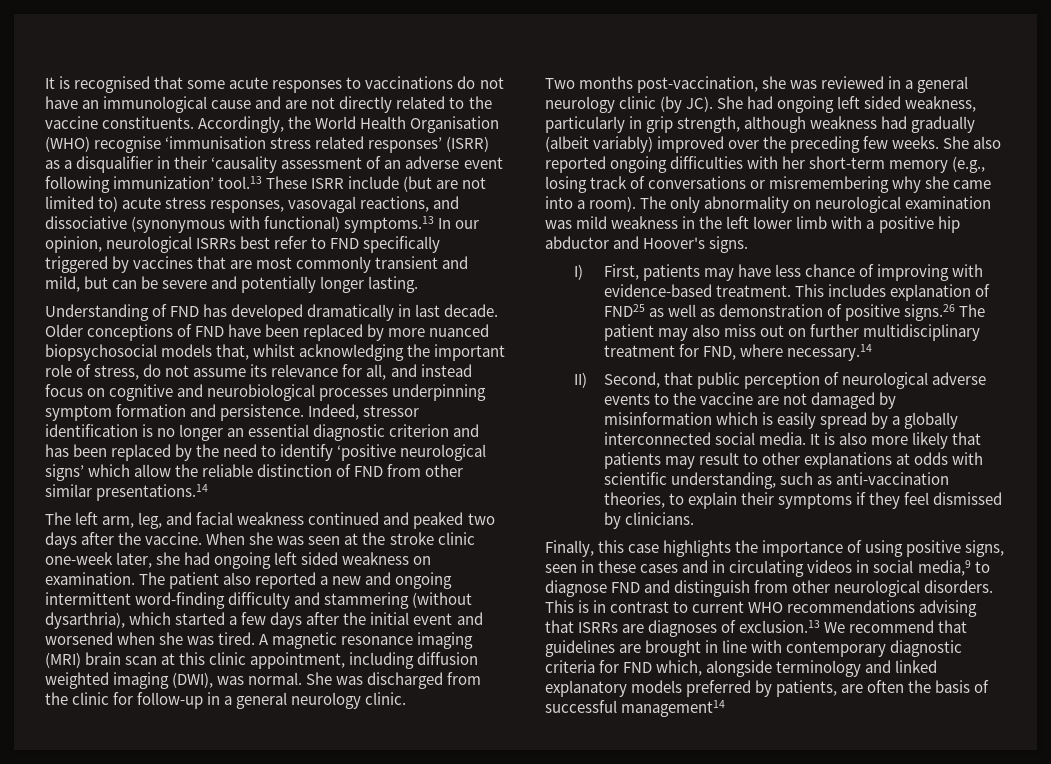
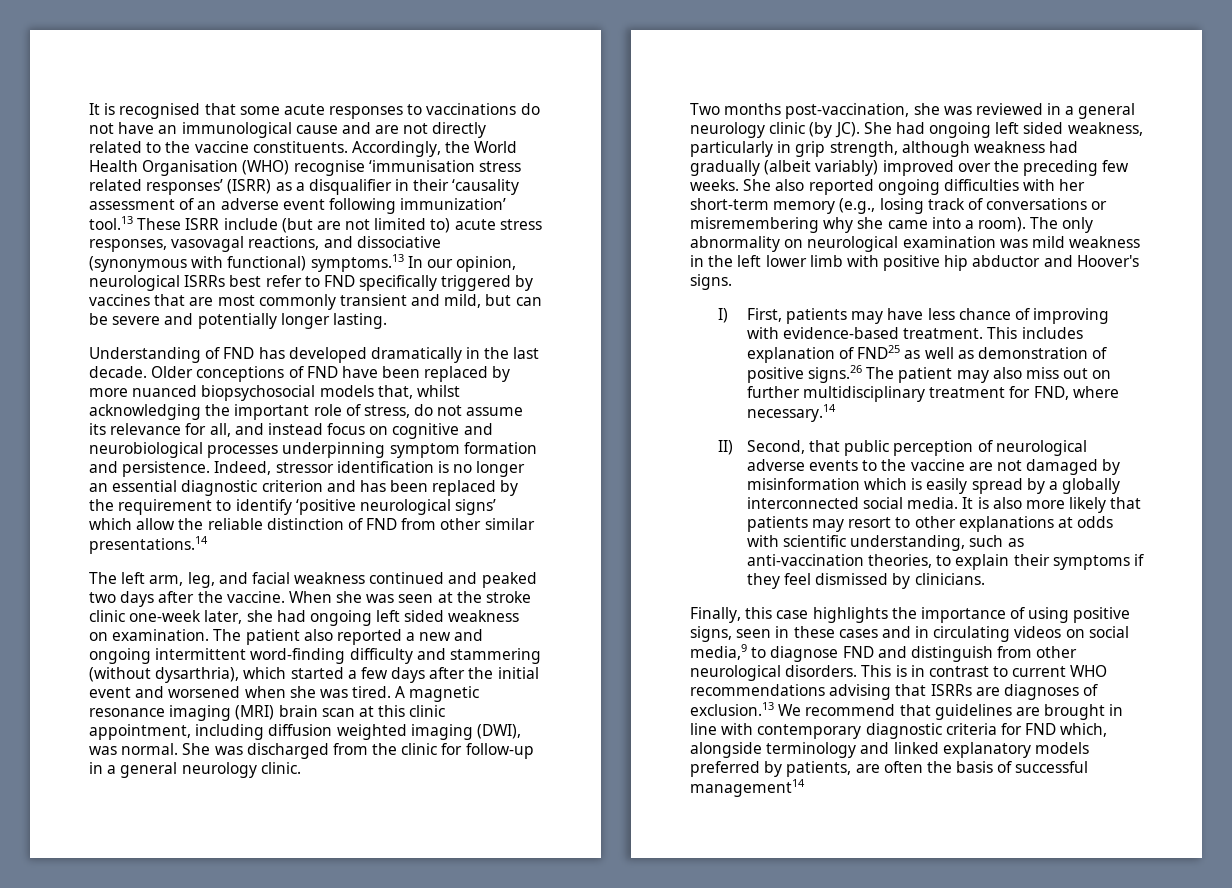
- Understanding of FND has developed dramatically in last decade.
+ Understanding of FND has developed dramatically in the last decade.
- Indeed, stressor identification is no longer an essential diagnostic criterion and has been replaced by the need to identify ‘positive neurological signs’ which allow the reliable distinction of FND from other similar presentations.14
+ Indeed, stressor identification is no longer an essential diagnostic criterion and has been replaced by the requirement to identify ‘positive neurological signs’ which allow the reliable distinction of FND from other similar presentations.14
- The only abnormality on neurological examination was mild weakness in the left lower limb with a positive hip abductor and Hoover's signs.
+ The only abnormality on neurological examination was mild weakness in the left lower limb with positive hip abductor and Hoover's signs.
- It is also more likely that patients may result to other explanations at odds with scientific understanding, such as anti-vaccination theories, to explain their symptoms if they feel dismissed by clinicians.
+ It is also more likely that patients may resort to other explanations at odds with scientific understanding, such as anti-vaccination theories, to explain their symptoms if they feel dismissed by clinicians.
- Finally, this case highlights the importance of using positive signs, seen in these cases and in circulating videos in social media,9 to diagnose FND and distinguish from other neurological disorders.
+ Finally, this case highlights the importance of using positive signs, seen in these cases and in circulating videos on social media,9 to diagnose FND and distinguish from other neurological disorders.

